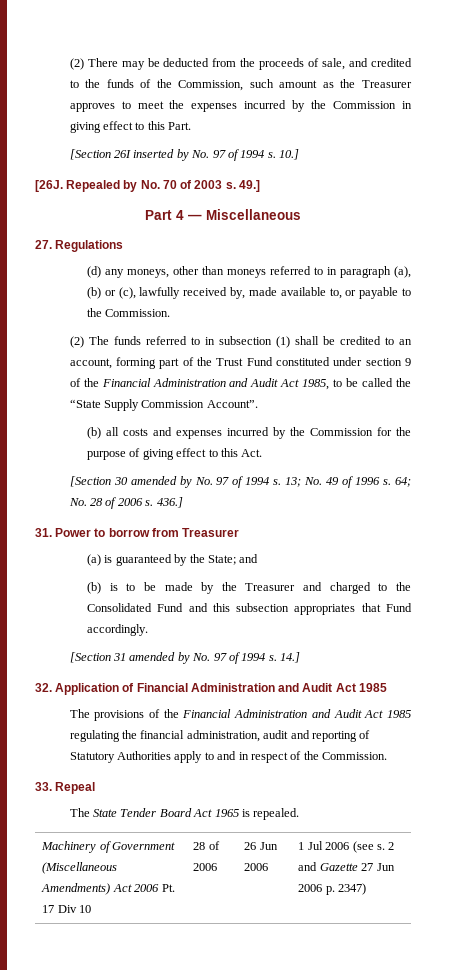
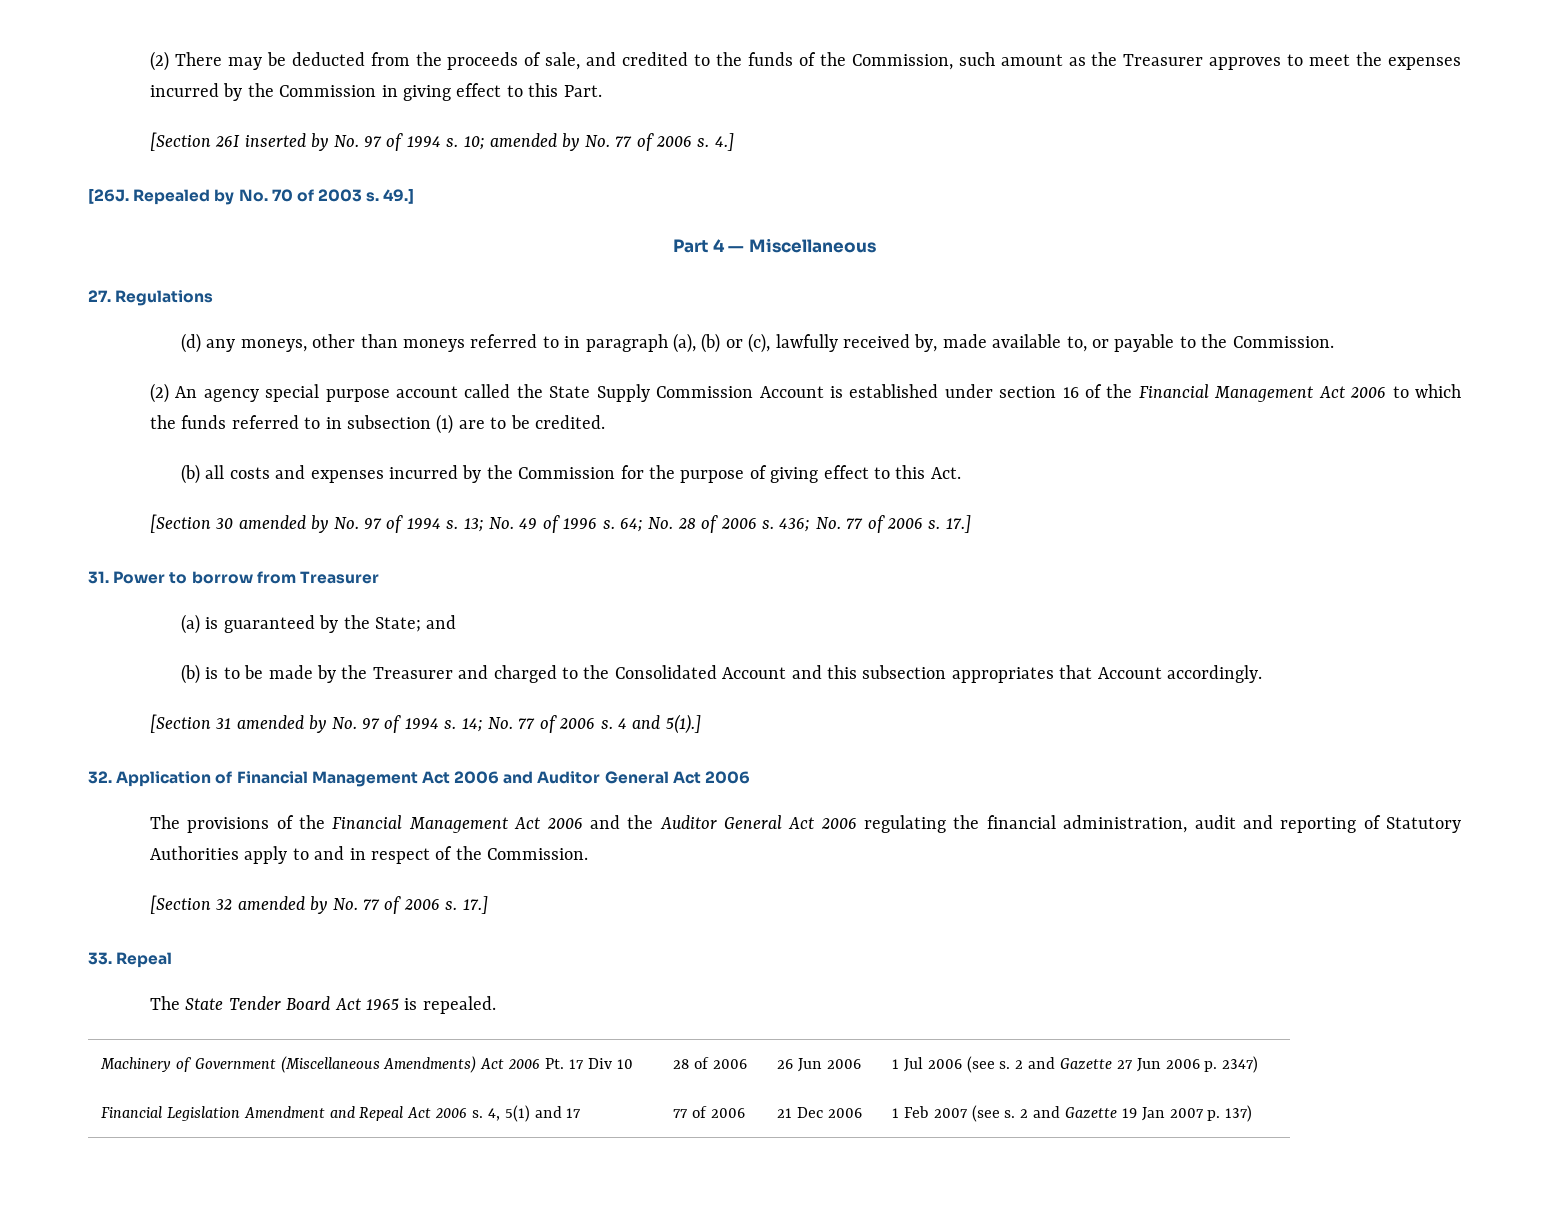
- 10.]
+ 10; amended by No. 77 of 2006 s. 4.]
- (2) The funds referred to in subsection (1) shall be credited to an account, forming part of the Trust Fund constituted under section 9 of the Financial Administration and Audit Act 1985, to be called the “State Supply Commission Account”.
+ (2) An agency special purpose account called the State Supply Commission Account is established under section 16 of the Financial Management Act 2006 to which the funds referred to in subsection (1) are to be credited.
- 436.]
+ 436; No. 77 of 2006 s. 17.]
- (b) is to be made by the Treasurer and charged to the Consolidated Fund and this subsection appropriates that Fund accordingly.
+ (b) is to be made by the Treasurer and charged to the Consolidated Account and this subsection appropriates that Account accordingly.
- 14.]
- 32. Application of Financial Administration and Audit Act 1985
+ 14; No. 77 of 2006 s. 4 and 5(1).]
+ 32. Application of Financial Management Act 2006 and Auditor General Act 2006
- The provisions of the Financial Administration and Audit Act 1985 regulating the financial administration, audit and reporting of Statutory Authorities apply to and in respect of the Commission.
+ The provisions of the Financial Management Act 2006 and the Auditor General Act 2006 regulating the financial administration, audit and reporting of Statutory Authorities apply to and in respect of the Commission.
+ [Section 32 amended by No. 77 of 2006 s. 17.]
+ Financial Legislation Amendment and Repeal Act 2006 s. 4, 5(1) and 17 | 77 of 2006 | 21 Dec 2006 | 1 Feb 2007 (see s. 2 and Gazette 19 Jan 2007 p. 137)

